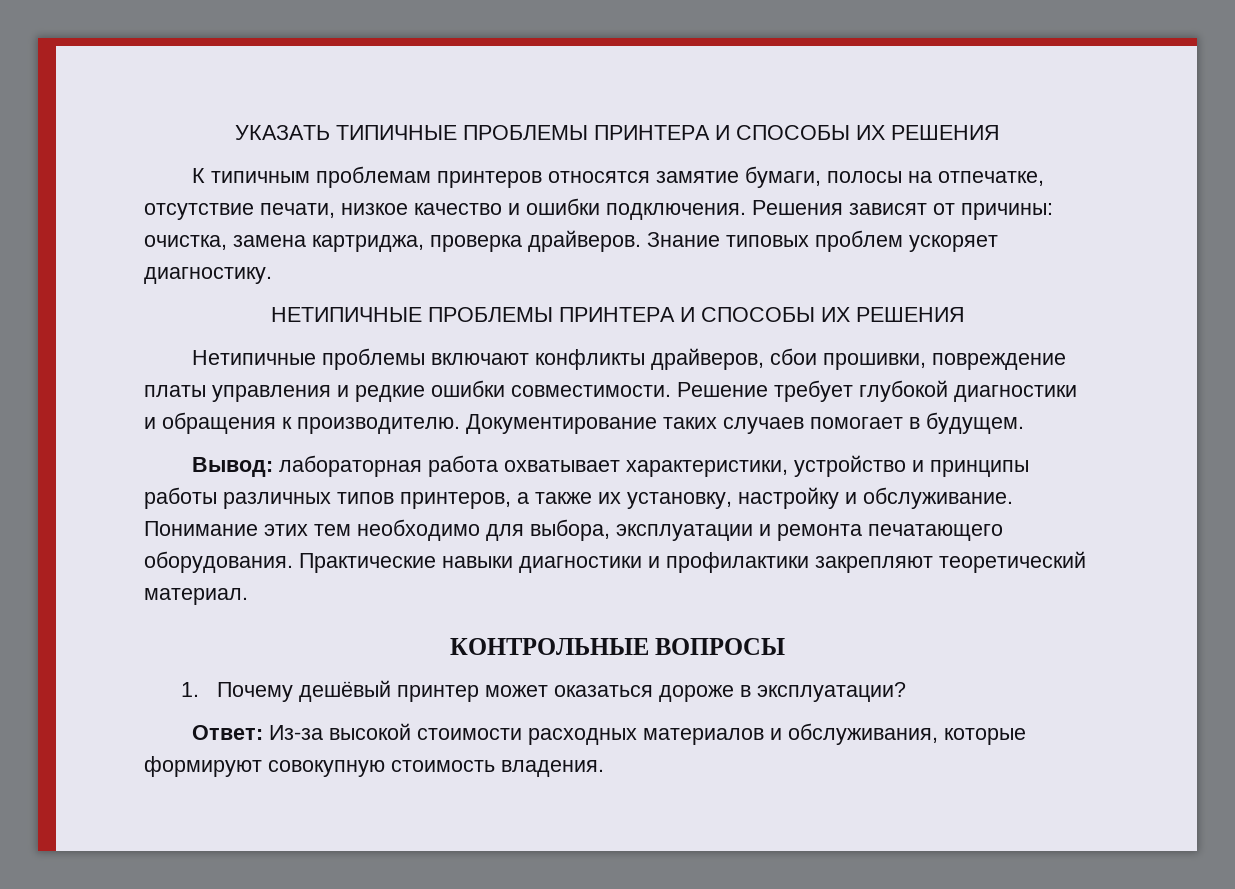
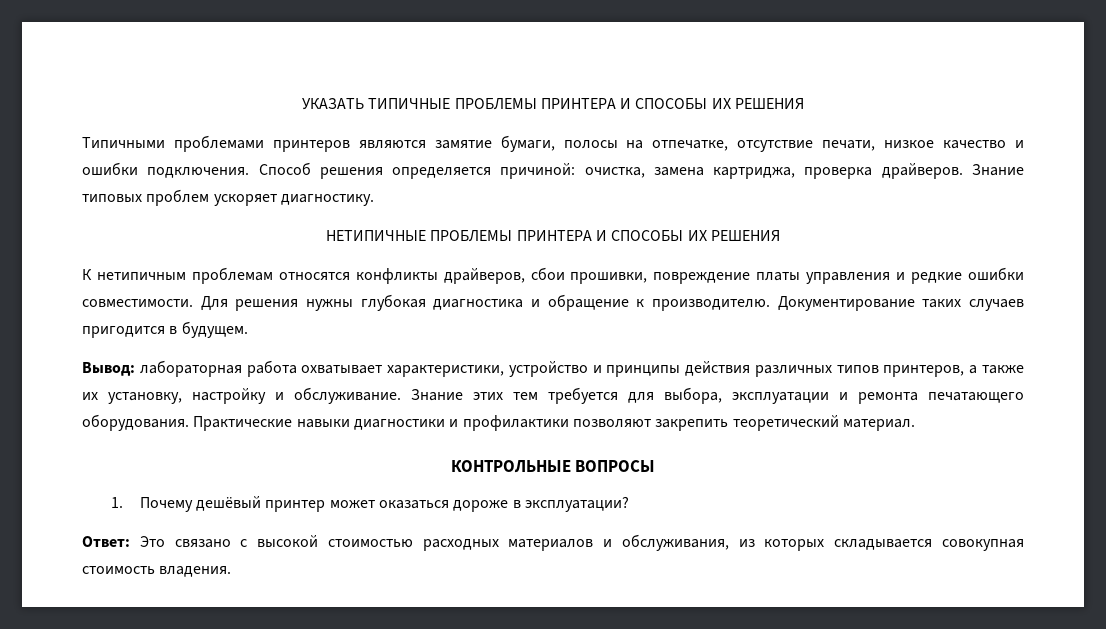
- К типичным проблемам принтеров относятся замятие бумаги, полосы на отпечатке, отсутствие печати, низкое качество и ошибки подключения.
+ Типичными проблемами принтеров являются замятие бумаги, полосы на отпечатке, отсутствие печати, низкое качество и ошибки подключения.
- Решения зависят от причины: очистка, замена картриджа, проверка драйверов.
+ Способ решения определяется причиной: очистка, замена картриджа, проверка драйверов.
- Нетипичные проблемы включают конфликты драйверов, сбои прошивки, повреждение платы управления и редкие ошибки совместимости.
+ К нетипичным проблемам относятся конфликты драйверов, сбои прошивки, повреждение платы управления и редкие ошибки совместимости.
- Решение требует глубокой диагностики и обращения к производителю.
+ Для решения нужны глубокая диагностика и обращение к производителю.
- Документирование таких случаев помогает в будущем.
+ Документирование таких случаев пригодится в будущем.
- Вывод: лабораторная работа охватывает характеристики, устройство и принципы работы различных типов принтеров, а также их установку, настройку и обслуживание.
+ Вывод: лабораторная работа охватывает характеристики, устройство и принципы действия различных типов принтеров, а также их установку, настройку и обслуживание.
- Понимание этих тем необходимо для выбора, эксплуатации и ремонта печатающего оборудования.
+ Знание этих тем требуется для выбора, эксплуатации и ремонта печатающего оборудования.
- Практические навыки диагностики и профилактики закрепляют теоретический материал.
+ Практические навыки диагностики и профилактики позволяют закрепить теоретический материал.
- Ответ: Из-за высокой стоимости расходных материалов и обслуживания, которые формируют совокупную стоимость владения.
+ Ответ: Это связано с высокой стоимостью расходных материалов и обслуживания, из которых складывается совокупная стоимость владения.

